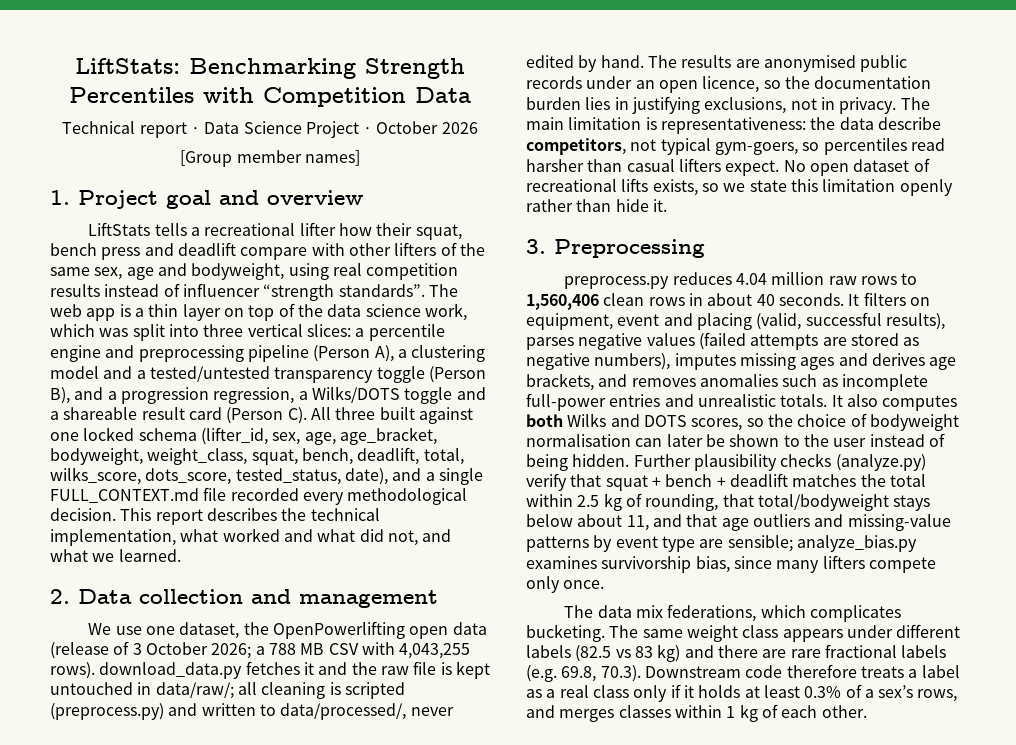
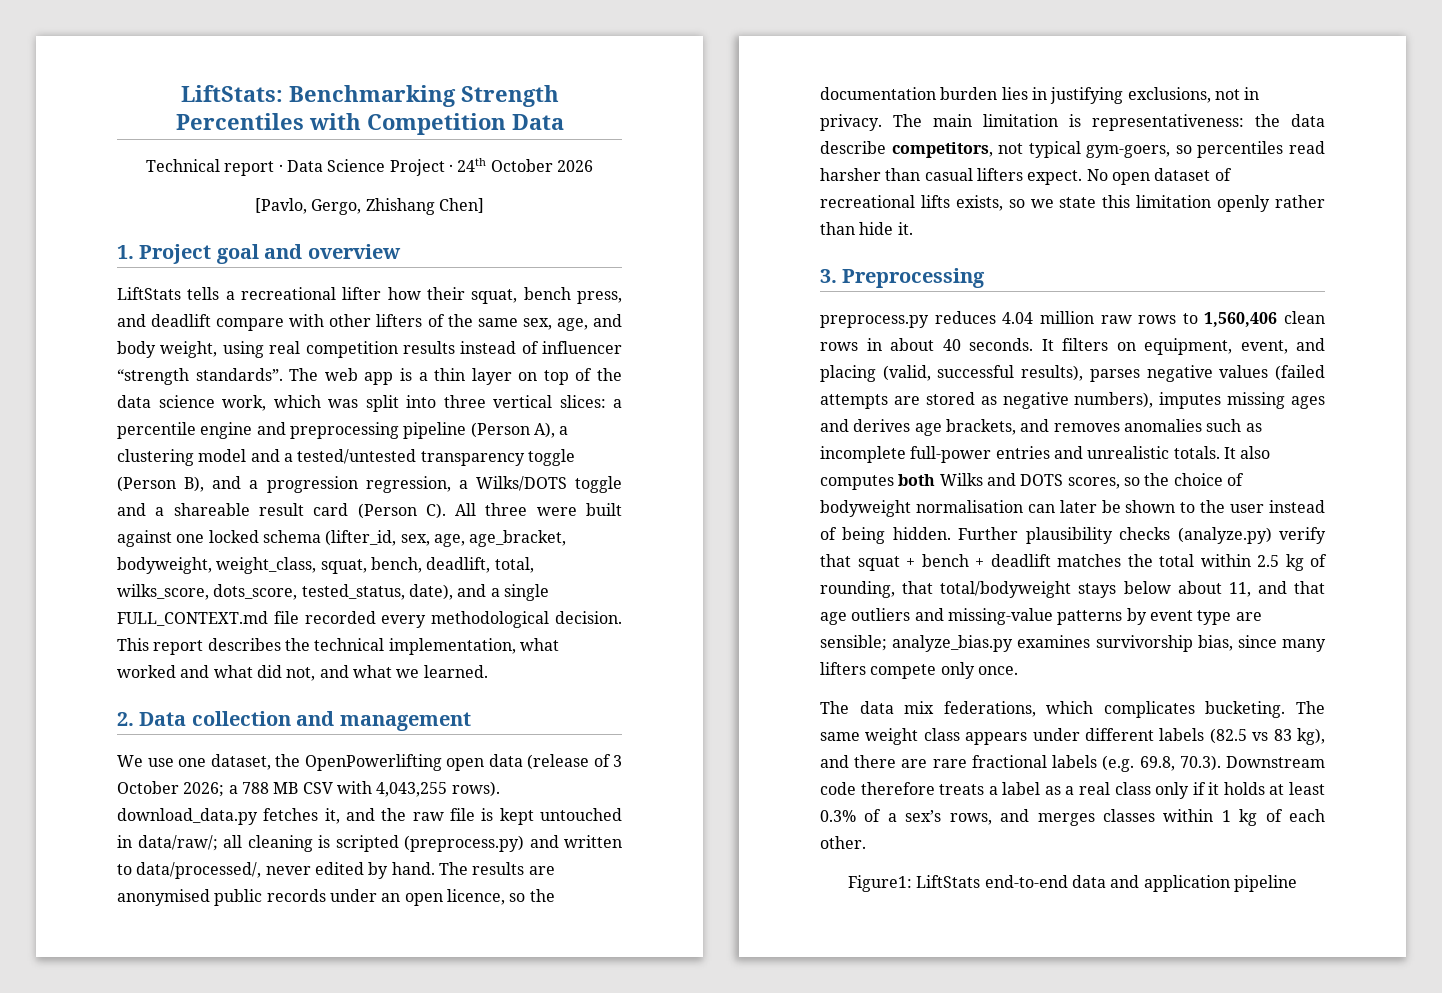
- Technical report · Data Science Project · October 2026
+ Technical report · Data Science Project · 24th October 2026
- [Group member names]
+ [Pavlo, Gergo, Zhishang Chen]
- LiftStats tells a recreational lifter how their squat, bench press and deadlift compare with other lifters of the same sex, age and bodyweight, using real competition results instead of influencer “strength standards”.
+ LiftStats tells a recreational lifter how their squat, bench press, and deadlift compare with other lifters of the same sex, age, and body weight, using real competition results instead of influencer “strength standards”.
- a percentile engine and preprocessing pipeline (Person A), a clustering model and a tested/untested transparency toggle (Person B), and a progression regression, a Wilks/DOTS toggle and a shareable result card (Person C). All three built against one locked schema (lifter_id, sex, age, age_bracket, bodyweight, weight_class, squat, bench, deadlift, total, wilks_score, dots_score, tested_status, date), and a single FULL_CONTEXT.md file recorded every methodological decision.
+ a percentile engine and preprocessing pipeline (Person A), a clustering model and a tested/untested transparency toggle (Person B), and a progression regression, a Wilks/DOTS toggle and a shareable result card (Person C). All three were built against one locked schema (lifter_id, sex, age, age_bracket, bodyweight, weight_class, squat, bench, deadlift, total, wilks_score, dots_score, tested_status, date), and a single FULL_CONTEXT.md file recorded every methodological decision.
- We use one dataset, the OpenPowerlifting open data (release of 3 October 2026; a 788 MB CSV with 4,043,255 rows). download_data.py fetches it and the raw file is kept untouched in data/raw/; all cleaning is scripted (preprocess.py) and written to data/processed/, never edited by hand.
+ We use one dataset, the OpenPowerlifting open data (release of 3 October 2026; a 788 MB CSV with 4,043,255 rows). download_data.py fetches it, and the raw file is kept untouched in data/raw/; all cleaning is scripted (preprocess.py) and written to data/processed/, never edited by hand.
- It filters on equipment, event and placing (valid, successful results), parses negative values (failed attempts are stored as negative numbers), imputes missing ages and derives age brackets, and removes anomalies such as incomplete full-power entries and unrealistic totals.
+ It filters on equipment, event, and placing (valid, successful results), parses negative values (failed attempts are stored as negative numbers), imputes missing ages and derives age brackets, and removes anomalies such as incomplete full-power entries and unrealistic totals.
- The same weight class appears under different labels (82.5 vs 83 kg) and there are rare fractional labels (e.g. 69.8, 70.3). Downstream code therefore treats a label as a real class only if it holds at least 0.3% of a sex’s rows, and merges classes within 1 kg of each other.
+ The same weight class appears under different labels (82.5 vs 83 kg), and there are rare fractional labels (e.g. 69.8, 70.3). Downstream code therefore treats a label as a real class only if it holds at least 0.3% of a sex’s rows, and merges classes within 1 kg of each other.
+ Figure1: LiftStats end-to-end data and application pipeline

